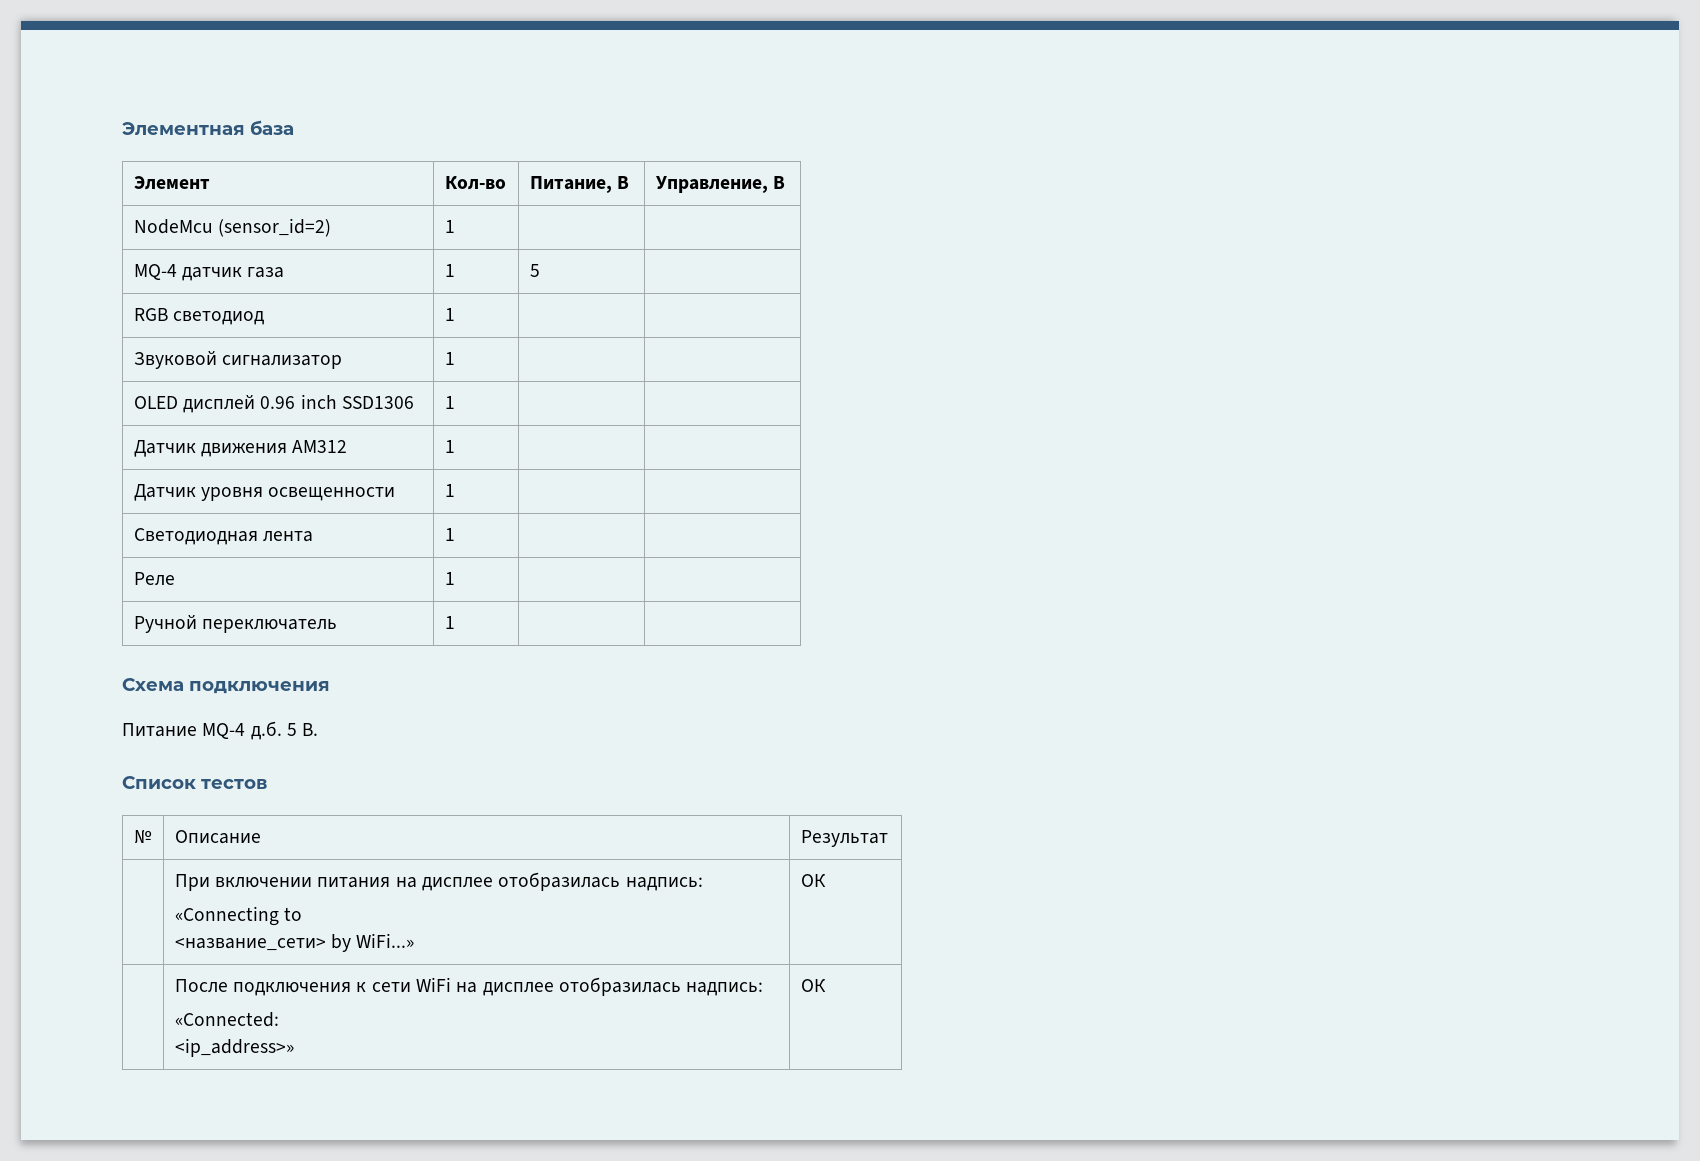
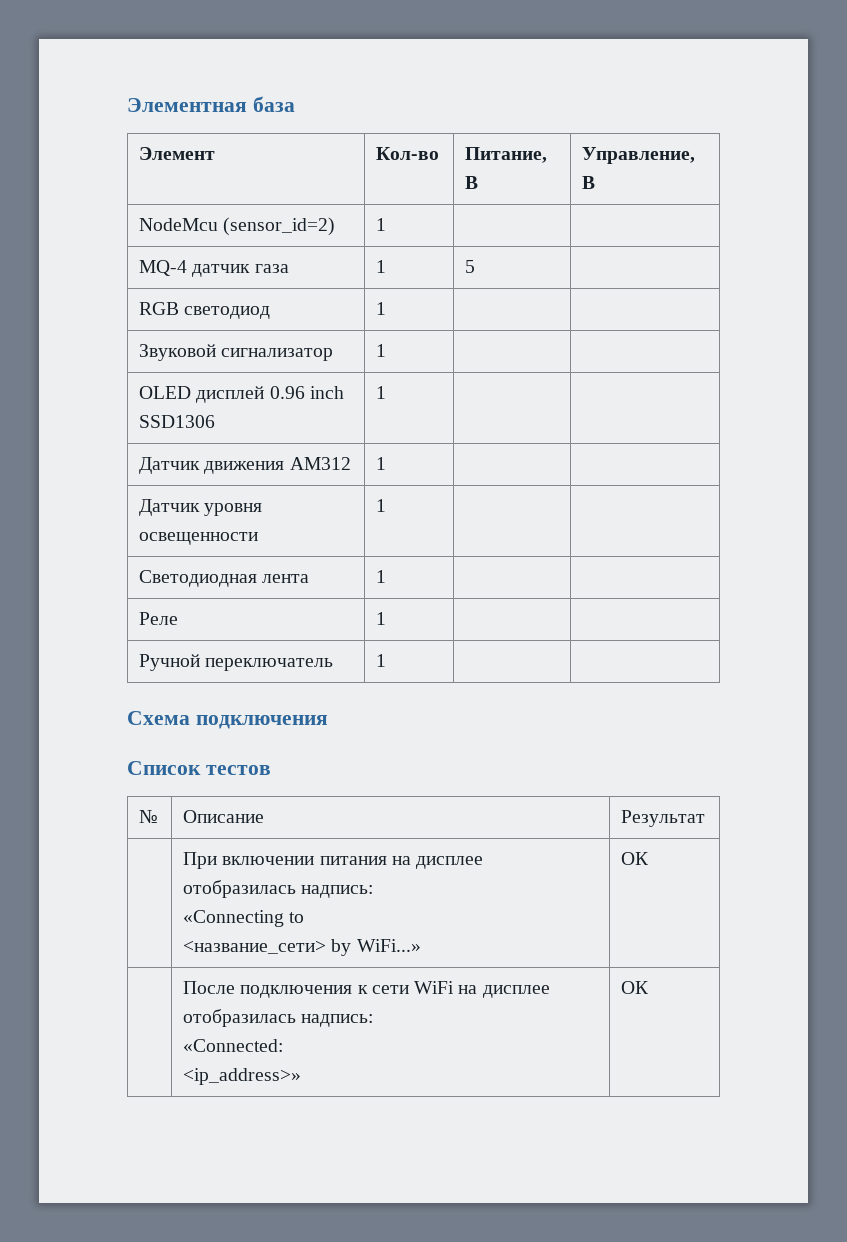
- Питание MQ-4 д.б. 5 В.

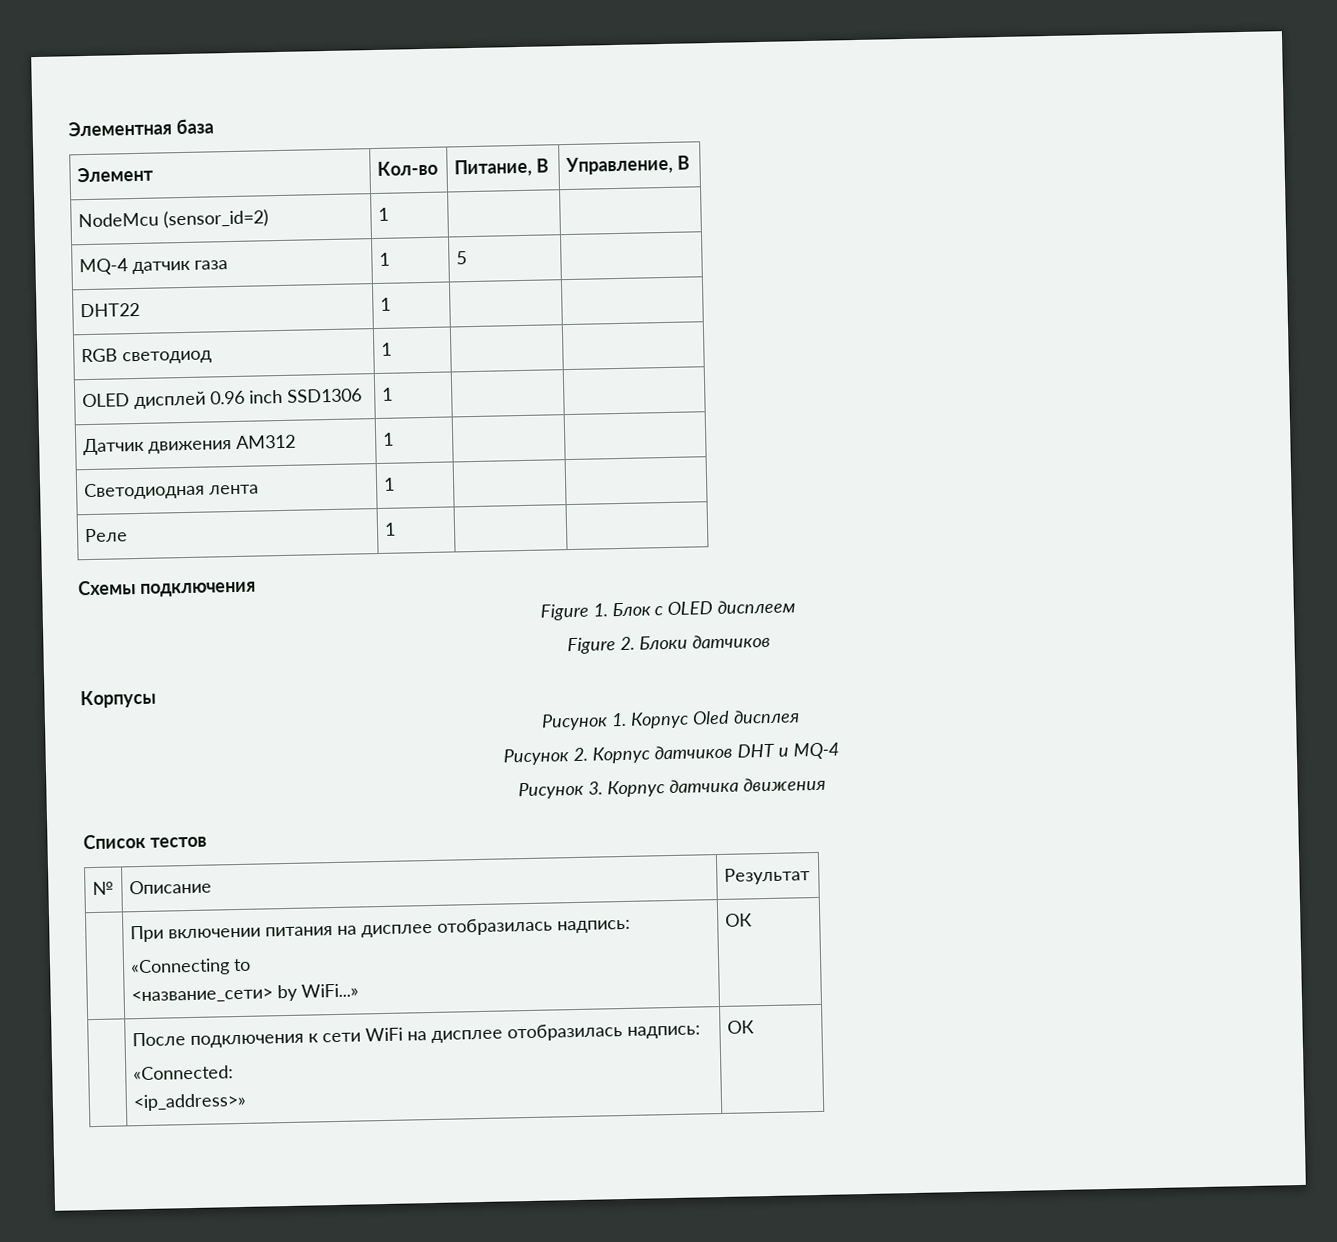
+ DHT22 | 1 | |
  RGB светодиод | 1 | |
- Звуковой сигнализатор | 1 | |
- Датчик уровня освещенности | 1 | |
- Ручной переключатель | 1 | |
- Схема подключения
+ Схемы подключения
+ Figure 1. Блок с OLED дисплеем
+ Figure 2. Блоки датчиков
+ Корпусы
+ Рисунок 1. Корпус Oled дисплея
+ Рисунок 2. Корпус датчиков DHT и MQ-4
+ Рисунок 3. Корпус датчика движения

